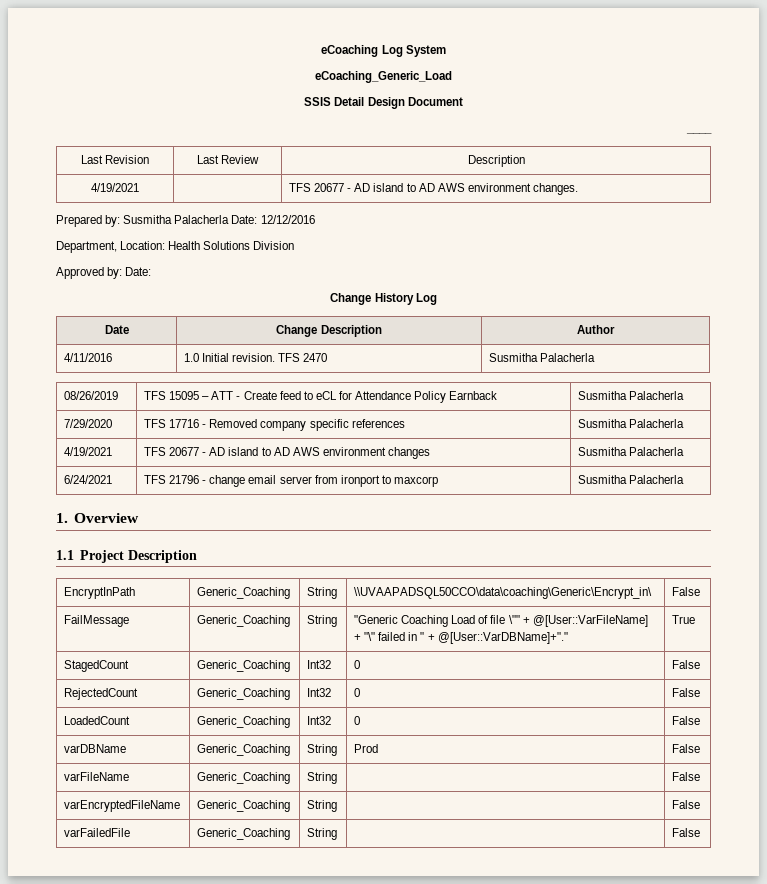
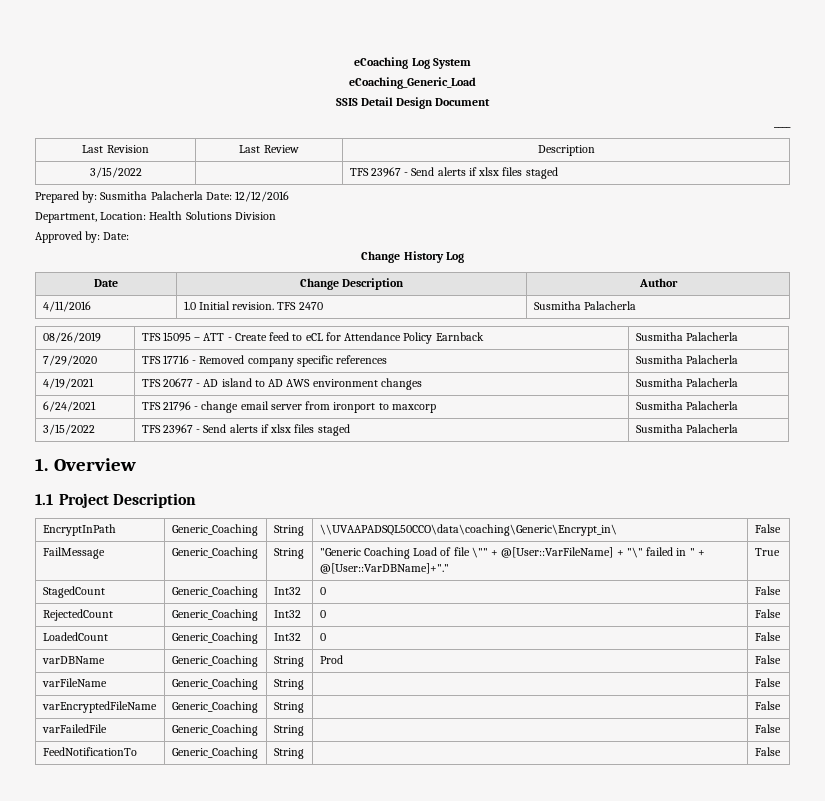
- 4/19/2021 | | TFS 20677 - AD island to AD AWS environment changes.
+ 3/15/2022 | | TFS 23967 - Send alerts if xlsx files staged
+ 3/15/2022 | TFS 23967 - Send alerts if xlsx files staged | Susmitha Palacherla
+ FeedNotificationTo | Generic_Coaching | String | | False

